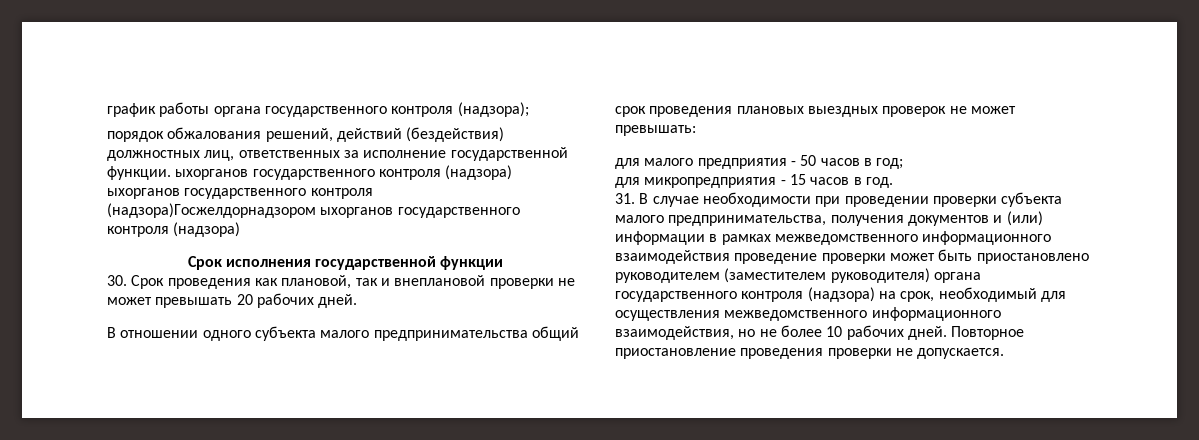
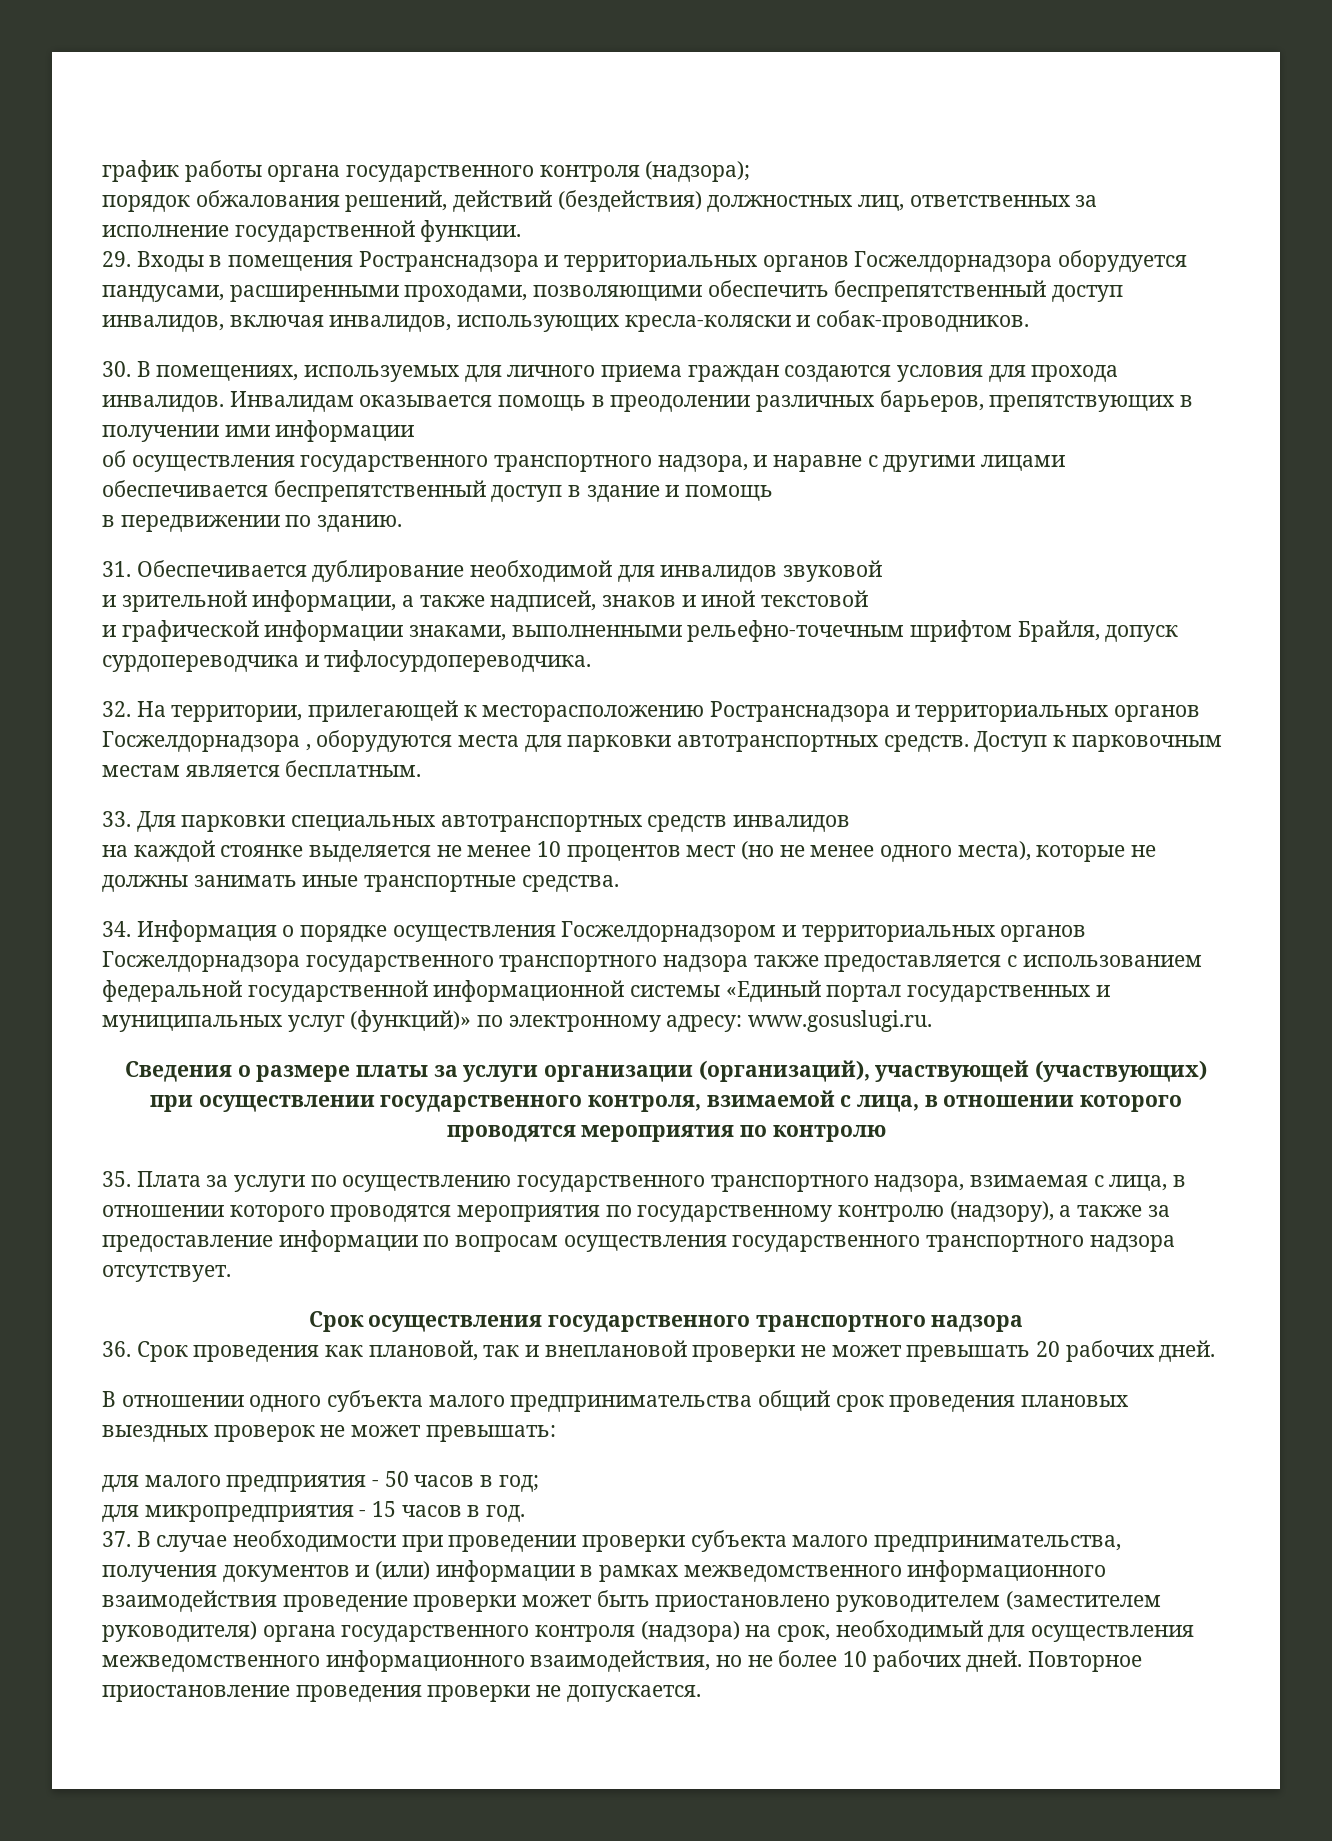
- порядок обжалования решений, действий (бездействия) должностных лиц, ответственных за исполнение государственной функции. ыхорганов государственного контроля (надзора) ыхорганов государственного контроля (надзора)Госжелдорнадзором ыхорганов государственного контроля (надзора)
- Срок исполнения государственной функции
- 30. Срок проведения как плановой, так и внеплановой проверки не может превышать 20 рабочих дней.
+ порядок обжалования решений, действий (бездействия) должностных лиц, ответственных за исполнение государственной функции.
+ 29. Входы в помещения Ространснадзора и территориальных органов Госжелдорнадзора оборудуется пандусами, расширенными проходами, позволяющими обеспечить беспрепятственный доступ инвалидов, включая инвалидов, использующих кресла-коляски и собак-проводников.
+ 30. В помещениях, используемых для личного приема граждан создаются условия для прохода инвалидов. Инвалидам оказывается помощь в преодолении различных барьеров, препятствующих в получении ими информации
+ об осуществления государственного транспортного надзора, и наравне с другими лицами обеспечивается беспрепятственный доступ в здание и помощь
+ в передвижении по зданию.
+ 31. Обеспечивается дублирование необходимой для инвалидов звуковой
+ и зрительной информации, а также надписей, знаков и иной текстовой
+ и графической информации знаками, выполненными рельефно-точечным шрифтом Брайля, допуск сурдопереводчика и тифлосурдопереводчика.
+ 32. На территории, прилегающей к месторасположению Ространснадзора и территориальных органов Госжелдорнадзора , оборудуются места для парковки автотранспортных средств. Доступ к парковочным местам является бесплатным.
+ 33. Для парковки специальных автотранспортных средств инвалидов
+ на каждой стоянке выделяется не менее 10 процентов мест (но не менее одного места), которые не должны занимать иные транспортные средства.
+ 34. Информация о порядке осуществления Госжелдорнадзором и территориальных органов Госжелдорнадзора государственного транспортного надзора также предоставляется с использованием федеральной государственной информационной системы «Единый портал государственных и муниципальных услуг (функций)» по электронному адресу: www.gosuslugi.ru.
+ Сведения о размере платы за услуги организации (организаций), участвующей (участвующих) при осуществлении государственного контроля, взимаемой с лица, в отношении которого проводятся мероприятия по контролю
+ 35. Плата за услуги по осуществлению государственного транспортного надзора, взимаемая с лица, в отношении которого проводятся мероприятия по государственному контролю (надзору), а также за предоставление информации по вопросам осуществления государственного транспортного надзора отсутствует.
+ Срок осуществления государственного транспортного надзора
+ 36. Срок проведения как плановой, так и внеплановой проверки не может превышать 20 рабочих дней.
- 31. В случае необходимости при проведении проверки субъекта малого предпринимательства, получения документов и (или) информации в рамках межведомственного информационного взаимодействия проведение проверки может быть приостановлено руководителем (заместителем руководителя) органа государственного контроля (надзора) на срок, необходимый для осуществления межведомственного информационного взаимодействия, но не более 10 рабочих дней.
+ 37. В случае необходимости при проведении проверки субъекта малого предпринимательства, получения документов и (или) информации в рамках межведомственного информационного взаимодействия проведение проверки может быть приостановлено руководителем (заместителем руководителя) органа государственного контроля (надзора) на срок, необходимый для осуществления межведомственного информационного взаимодействия, но не более 10 рабочих дней.

